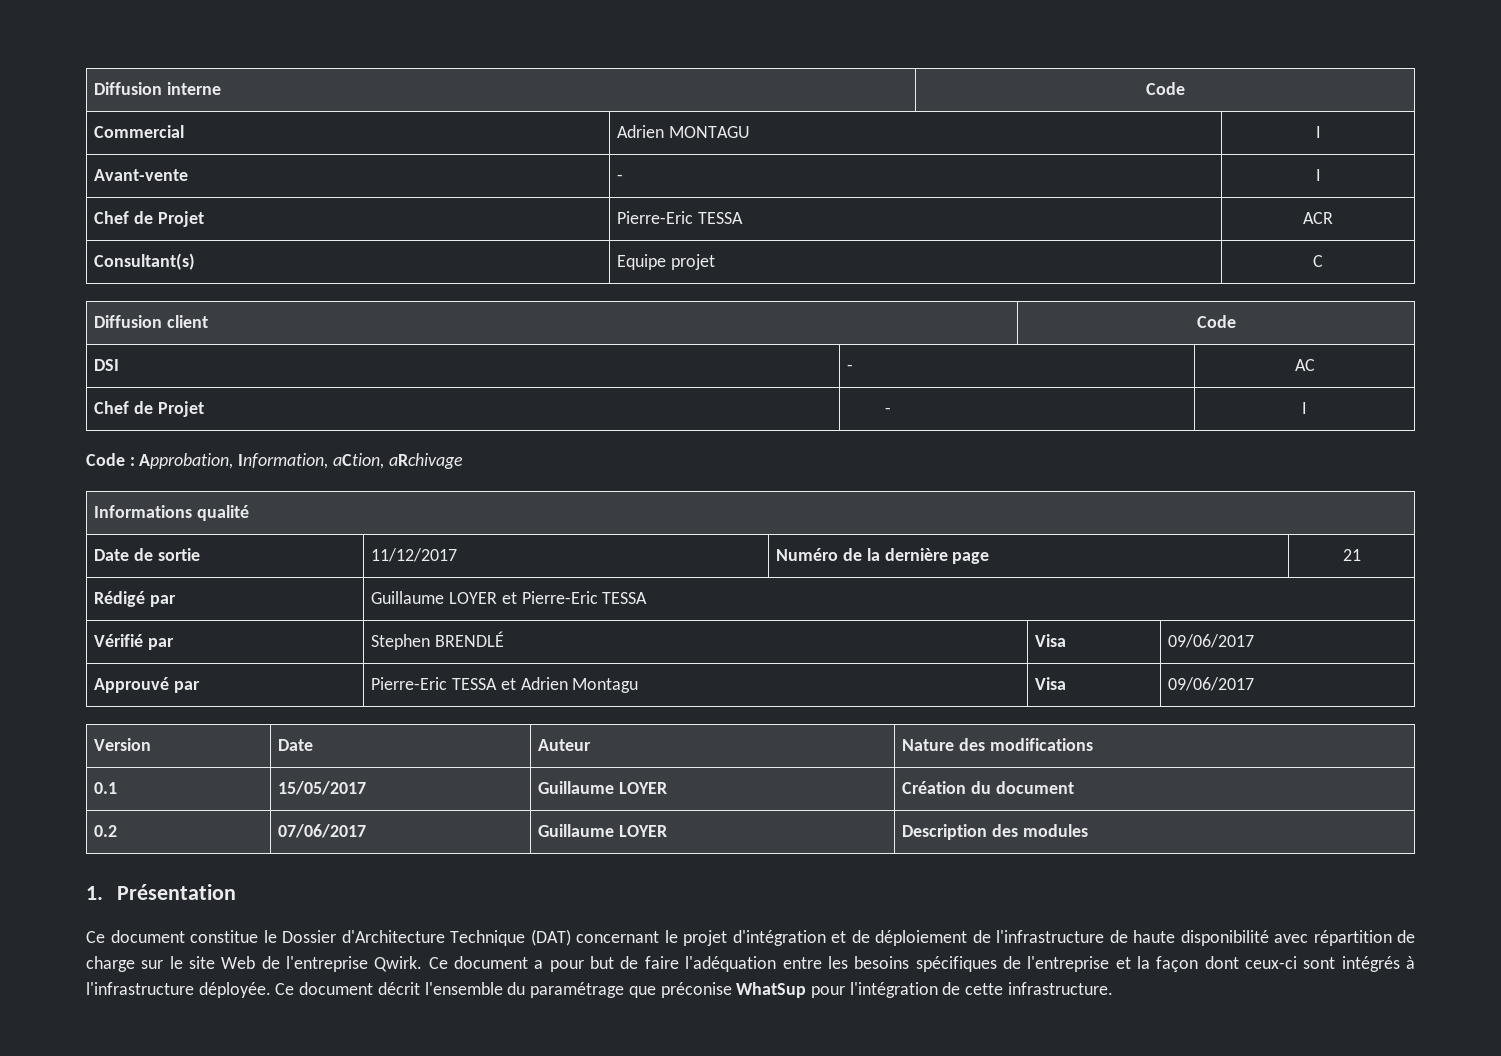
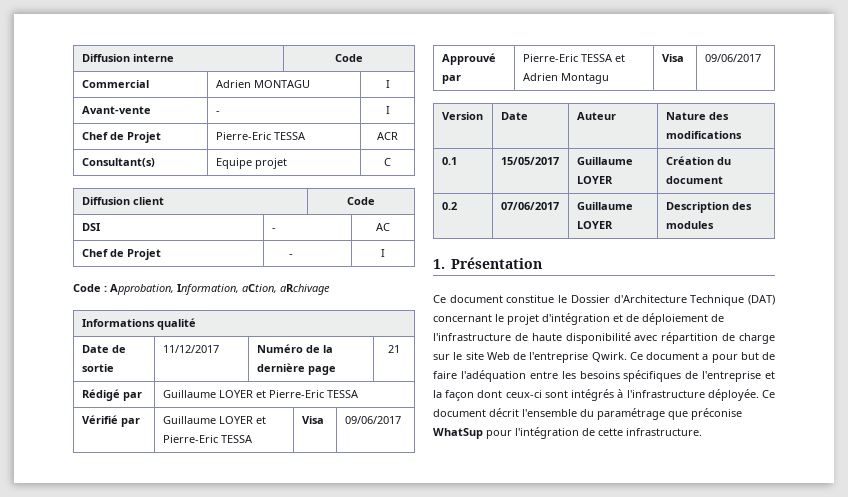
- Vérifié par | Stephen BRENDLÉ | Visa | 09/06/2017
+ Vérifié par | Guillaume LOYER et Pierre-Eric TESSA | Visa | 09/06/2017

